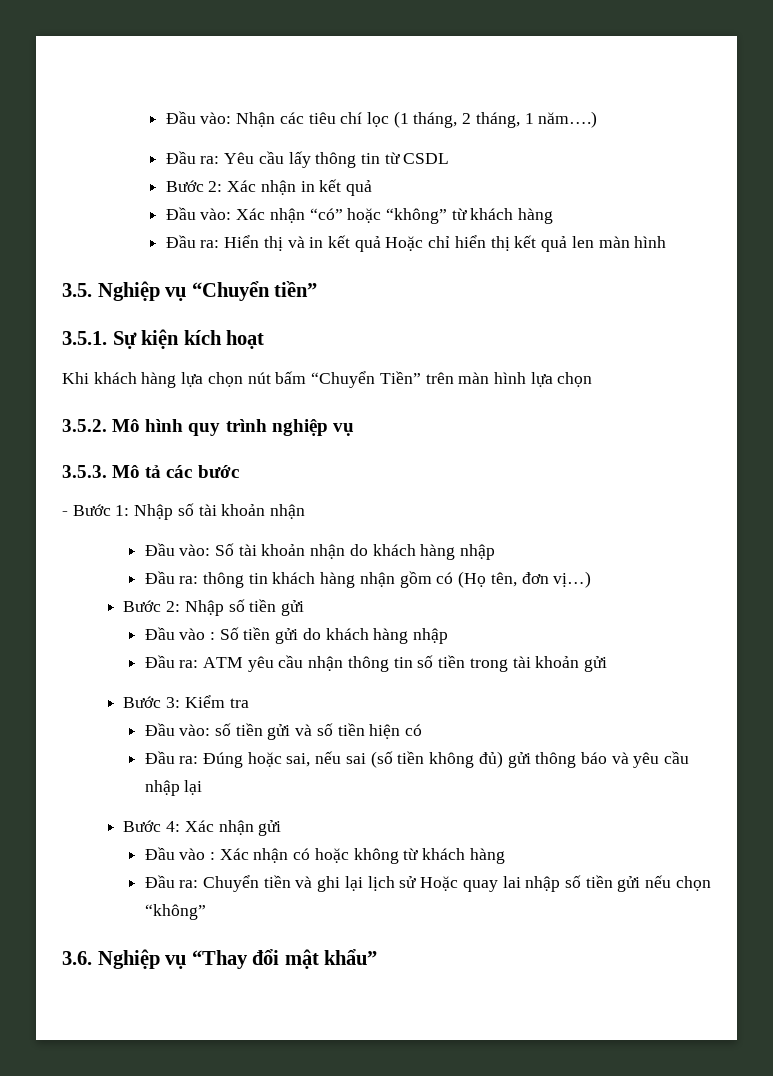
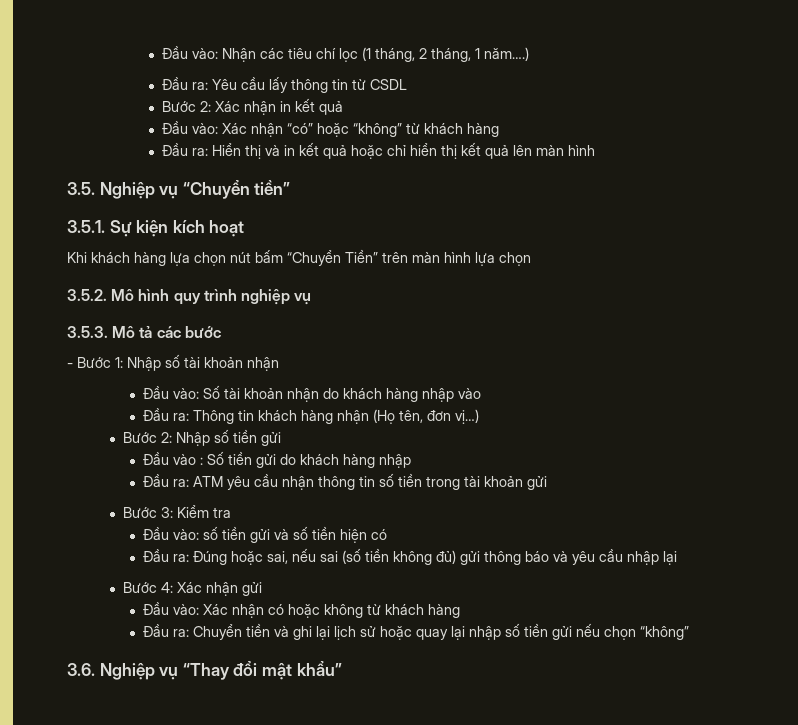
- Đầu ra: Hiển thị và in kết quả Hoặc chỉ hiển thị kết quả len màn hình
+ Đầu ra: Hiển thị và in kết quả hoặc chỉ hiển thị kết quả lên màn hình
- Đầu vào: Số tài khoản nhận do khách hàng nhập
- Đầu ra: thông tin khách hàng nhận gồm có (Họ tên, đơn vị…)
+ Đầu vào: Số tài khoản nhận do khách hàng nhập vào
+ Đầu ra: Thông tin khách hàng nhận (Họ tên, đơn vị…)
- Đầu vào : Xác nhận có hoặc không từ khách hàng
+ Đầu vào: Xác nhận có hoặc không từ khách hàng
- Đầu ra: Chuyển tiền và ghi lại lịch sử Hoặc quay lai nhập số tiền gửi nếu chọn “không”
+ Đầu ra: Chuyển tiền và ghi lại lịch sử hoặc quay lại nhập số tiền gửi nếu chọn “không”

